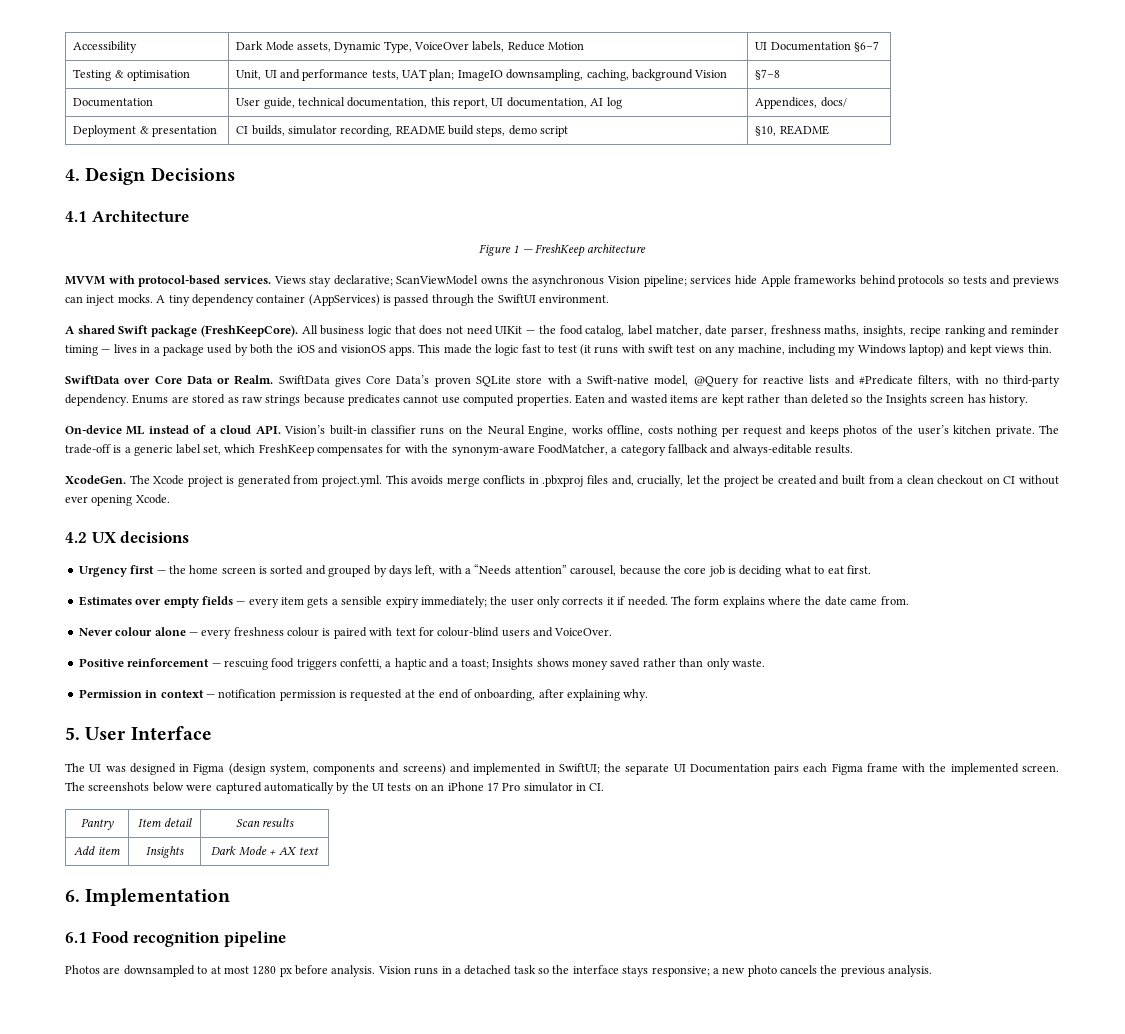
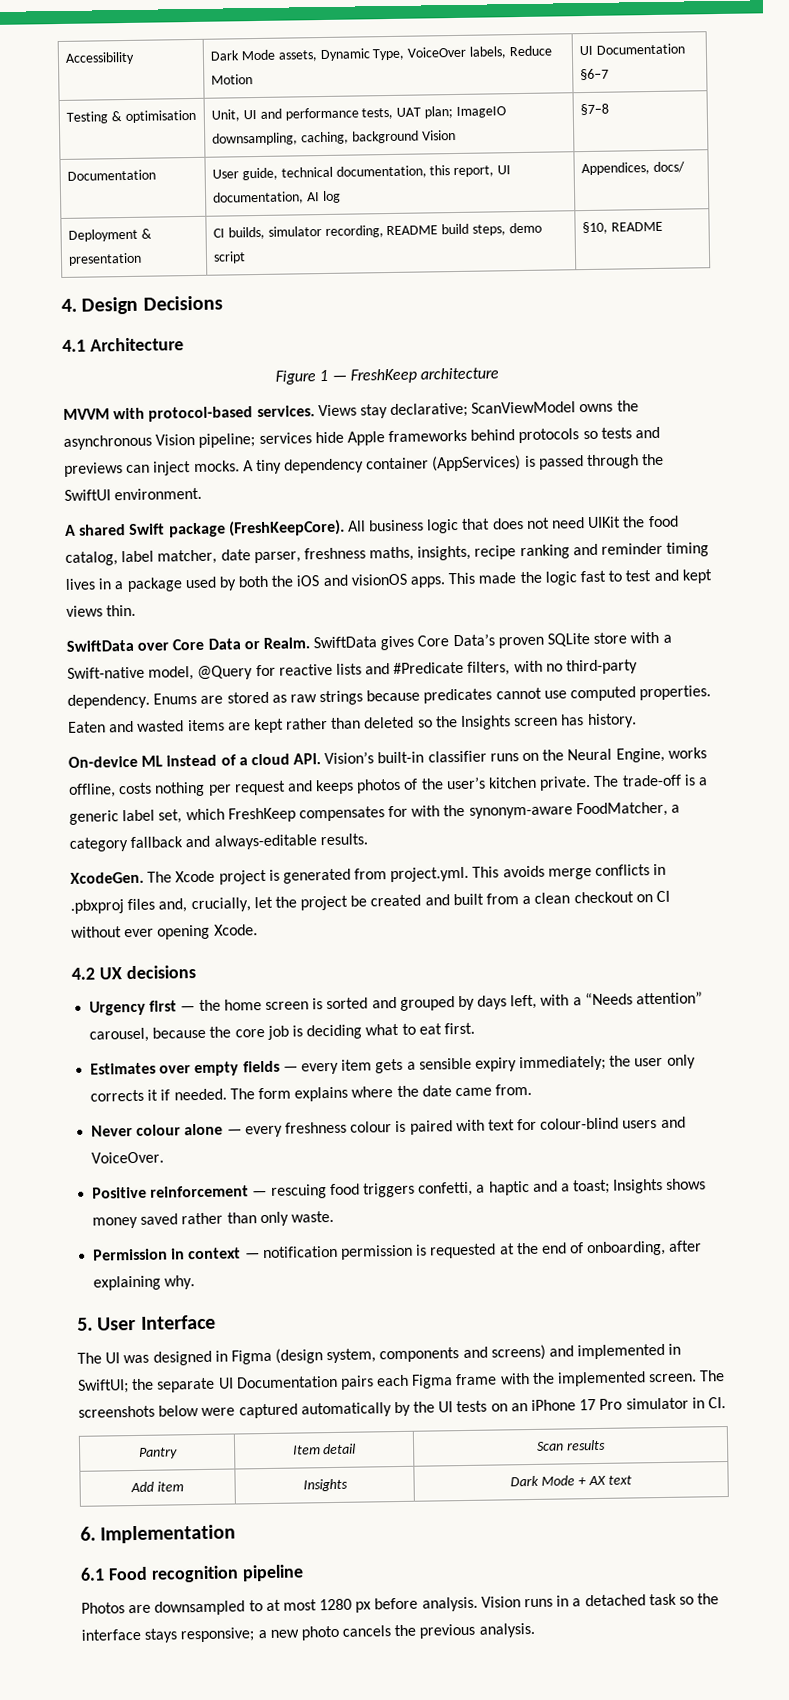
- All business logic that does not need UIKit — the food catalog, label matcher, date parser, freshness maths, insights, recipe ranking and reminder timing — lives in a package used by both the iOS and visionOS apps.
+ All business logic that does not need UIKit the food catalog, label matcher, date parser, freshness maths, insights, recipe ranking and reminder timing lives in a package used by both the iOS and visionOS apps.
- This made the logic fast to test (it runs with swift test on any machine, including my Windows laptop) and kept views thin.
+ This made the logic fast to test and kept views thin.

